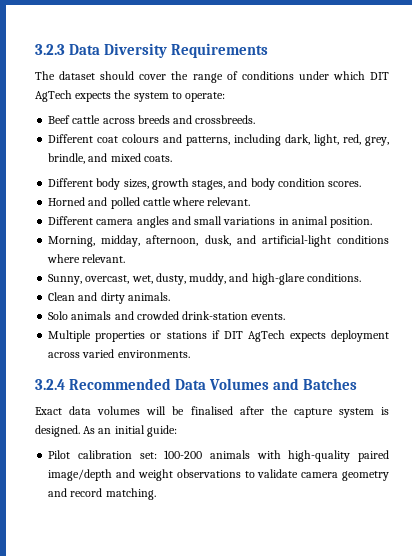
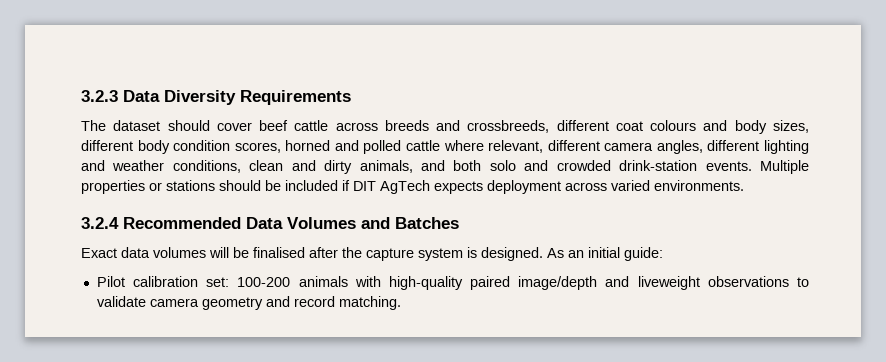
- The dataset should cover the range of conditions under which DIT AgTech expects the system to operate:
- Beef cattle across breeds and crossbreeds.
- Different coat colours and patterns, including dark, light, red, grey, brindle, and mixed coats.
- Different body sizes, growth stages, and body condition scores.
- Horned and polled cattle where relevant.
- Different camera angles and small variations in animal position.
- Morning, midday, afternoon, dusk, and artificial-light conditions where relevant.
- Sunny, overcast, wet, dusty, muddy, and high-glare conditions.
- Clean and dirty animals.
- Solo animals and crowded drink-station events.
- Multiple properties or stations if DIT AgTech expects deployment across varied environments.
+ The dataset should cover beef cattle across breeds and crossbreeds, different coat colours and body sizes, different body condition scores, horned and polled cattle where relevant, different camera angles, different lighting and weather conditions, clean and dirty animals, and both solo and crowded drink-station events. Multiple properties or stations should be included if DIT AgTech expects deployment across varied environments.
- Pilot calibration set: 100-200 animals with high-quality paired image/depth and weight observations to validate camera geometry and record matching.
+ Pilot calibration set: 100-200 animals with high-quality paired image/depth and liveweight observations to validate camera geometry and record matching.

